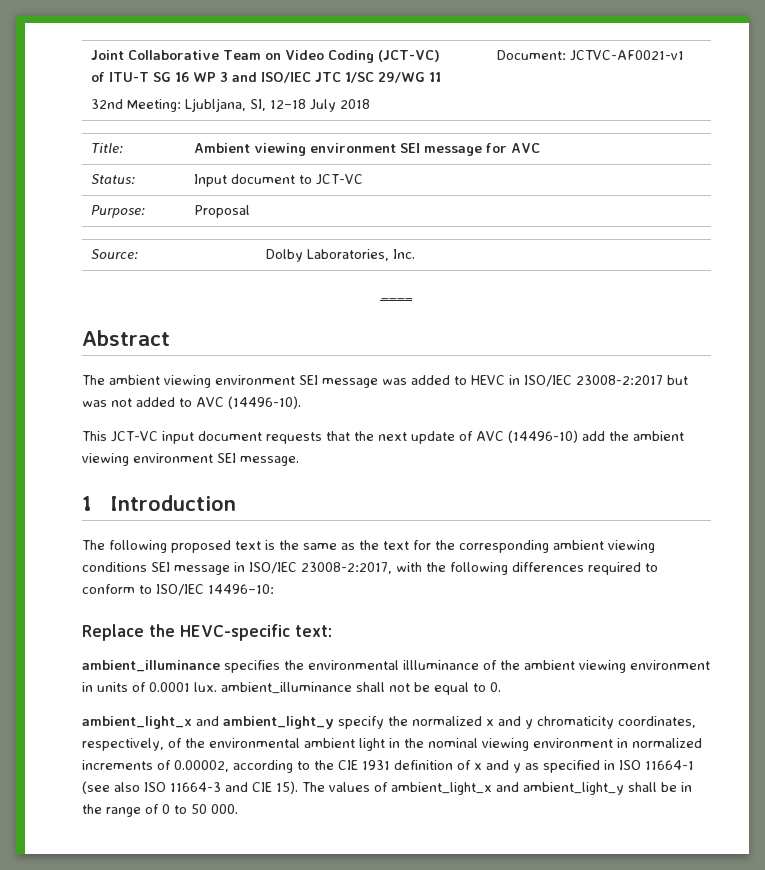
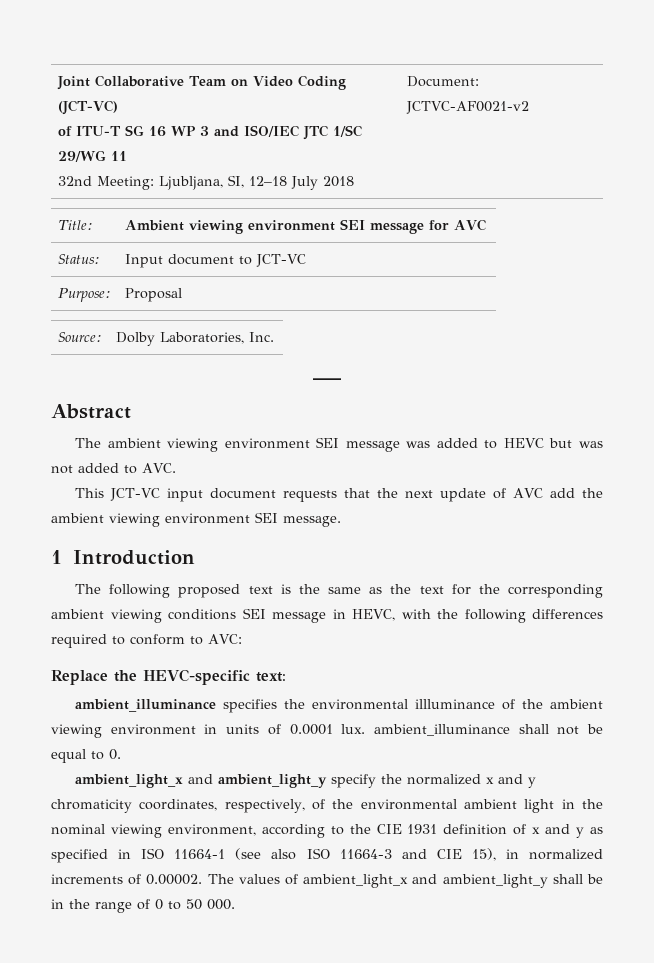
  Joint Collaborative Team on Video Coding (JCT-VC)
  of ITU-T SG 16 WP 3 and ISO/IEC JTC 1/SC 29/WG 11
- 32nd Meeting: Ljubljana, SI, 12–18 July 2018 | Document: JCTVC-AF0021-v1
+ 32nd Meeting: Ljubljana, SI, 12–18 July 2018 | Document: JCTVC-AF0021-v2
- The ambient viewing environment SEI message was added to HEVC in ISO/IEC 23008-2:2017 but was not added to AVC (14496-10).
+ The ambient viewing environment SEI message was added to HEVC but was not added to AVC.
- This JCT-VC input document requests that the next update of AVC (14496-10) add the ambient viewing environment SEI message.
+ This JCT-VC input document requests that the next update of AVC add the ambient viewing environment SEI message.
- The following proposed text is the same as the text for the corresponding ambient viewing conditions SEI message in ISO/IEC 23008-2:2017, with the following differences required to conform to ISO/IEC 14496–10:
+ The following proposed text is the same as the text for the corresponding ambient viewing conditions SEI message in HEVC, with the following differences required to conform to AVC:
- ambient_light_x and ambient_light_y specify the normalized x and y chromaticity coordinates, respectively, of the environmental ambient light in the nominal viewing environment in normalized increments of 0.00002, according to the CIE 1931 definition of x and y as specified in ISO 11664-1 (see also ISO 11664-3 and CIE 15). The values of ambient_light_x and ambient_light_y shall be in the range of 0 to 50 000.
+ ambient_light_x and ambient_light_y specify the normalized x and y chromaticity coordinates, respectively, of the environmental ambient light in the nominal viewing environment, according to the CIE 1931 definition of x and y as specified in ISO 11664-1 (see also ISO 11664-3 and CIE 15), in normalized increments of 0.00002. The values of ambient_light_x and ambient_light_y shall be in the range of 0 to 50 000.

